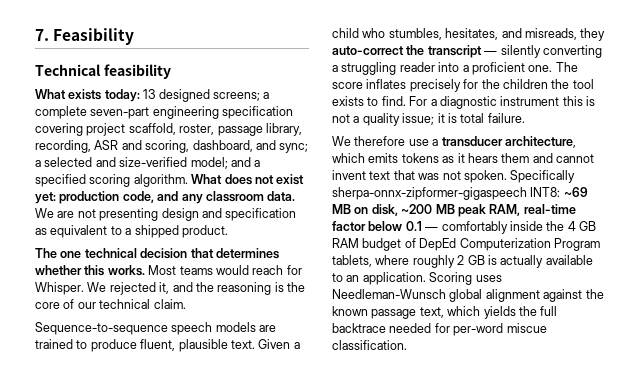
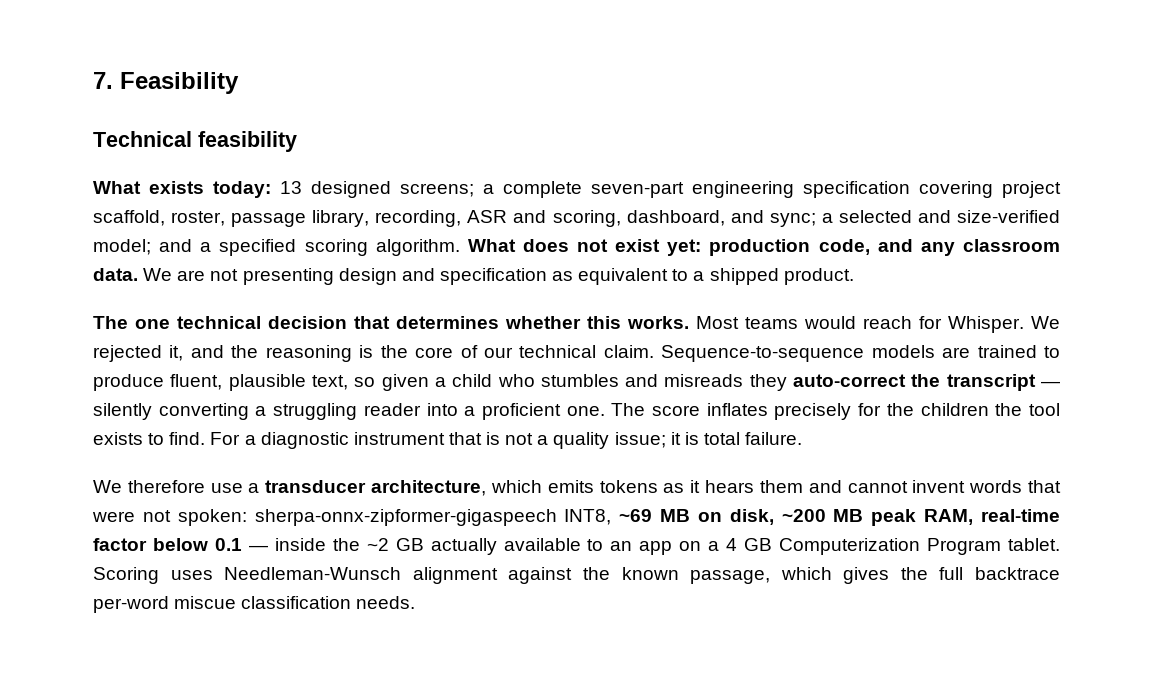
- We rejected it, and the reasoning is the core of our technical claim.
- Sequence-to-sequence speech models are trained to produce fluent, plausible text. Given a child who stumbles, hesitates, and misreads, they auto-correct the transcript — silently converting a struggling reader into a proficient one.
+ We rejected it, and the reasoning is the core of our technical claim. Sequence-to-sequence models are trained to produce fluent, plausible text, so given a child who stumbles and misreads they auto-correct the transcript — silently converting a struggling reader into a proficient one.
- For a diagnostic instrument this is not a quality issue; it is total failure.
+ For a diagnostic instrument that is not a quality issue; it is total failure.
- We therefore use a transducer architecture, which emits tokens as it hears them and cannot invent text that was not spoken. Specifically sherpa-onnx-zipformer-gigaspeech INT8: ~69 MB on disk, ~200 MB peak RAM, real-time factor below 0.1 — comfortably inside the 4 GB RAM budget of DepEd Computerization Program tablets, where roughly 2 GB is actually available to an application.
+ We therefore use a transducer architecture, which emits tokens as it hears them and cannot invent words that were not spoken: sherpa-onnx-zipformer-gigaspeech INT8, ~69 MB on disk, ~200 MB peak RAM, real-time factor below 0.1 — inside the ~2 GB actually available to an app on a 4 GB Computerization Program tablet.
- Scoring uses Needleman-Wunsch global alignment against the known passage text, which yields the full backtrace needed for per-word miscue classification.
+ Scoring uses Needleman-Wunsch alignment against the known passage, which gives the full backtrace per-word miscue classification needs.

